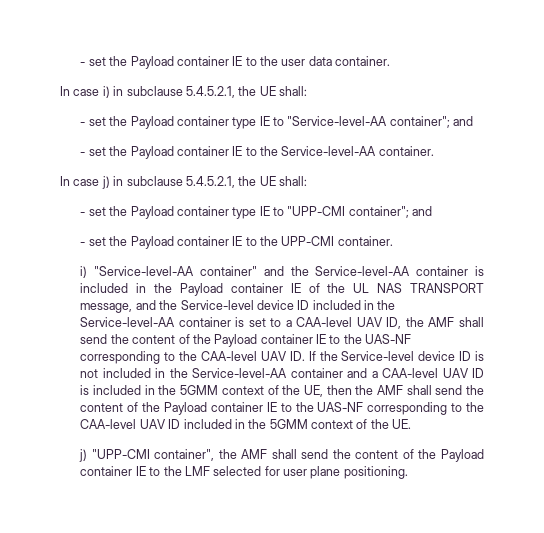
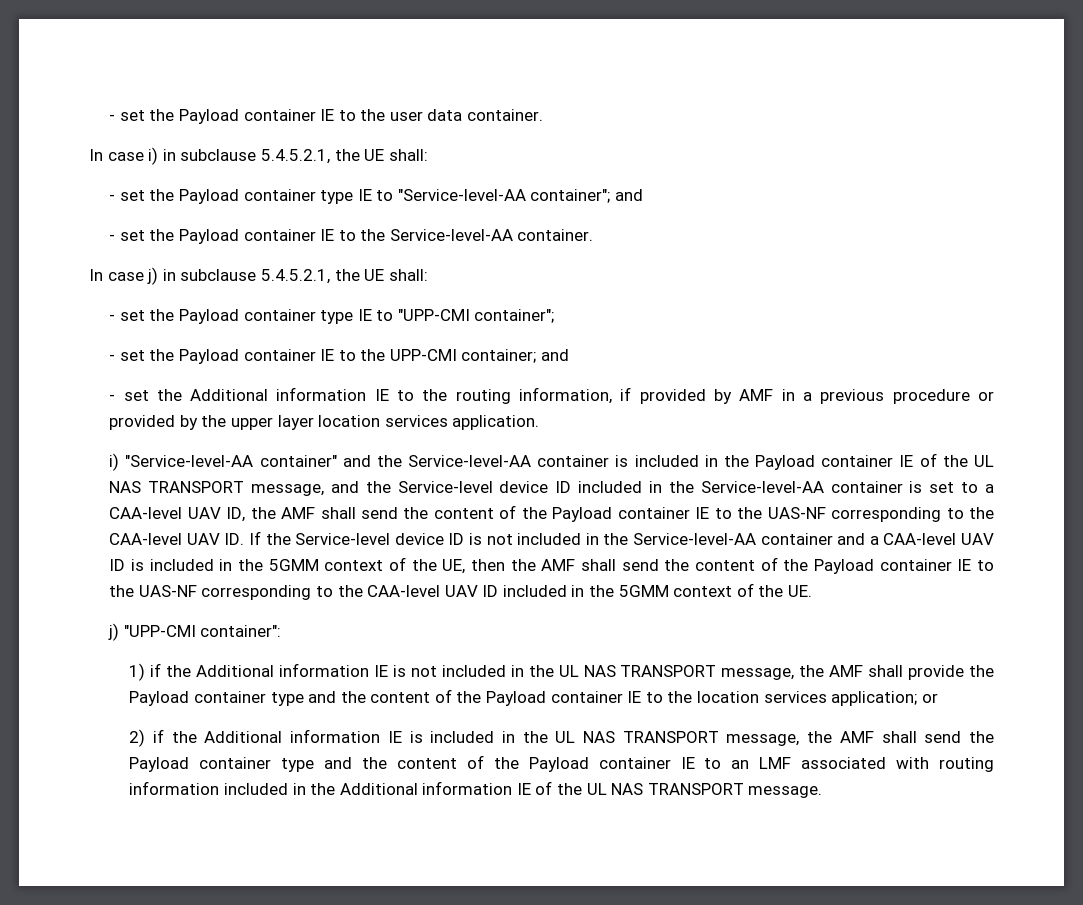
- - set the Payload container type IE to "UPP-CMI container"; and
+ - set the Payload container type IE to "UPP-CMI container";
- - set the Payload container IE to the UPP-CMI container.
+ - set the Payload container IE to the UPP-CMI container; and
+ - set the Additional information IE to the routing information, if provided by AMF in a previous procedure or provided by the upper layer location services application.
- j) "UPP-CMI container", the AMF shall send the content of the Payload container IE to the LMF selected for user plane positioning.
+ j) "UPP-CMI container":
+ 1) if the Additional information IE is not included in the UL NAS TRANSPORT message, the AMF shall provide the Payload container type and the content of the Payload container IE to the location services application; or
+ 2) if the Additional information IE is included in the UL NAS TRANSPORT message, the AMF shall send the Payload container type and the content of the Payload container IE to an LMF associated with routing information included in the Additional information IE of the UL NAS TRANSPORT message.

